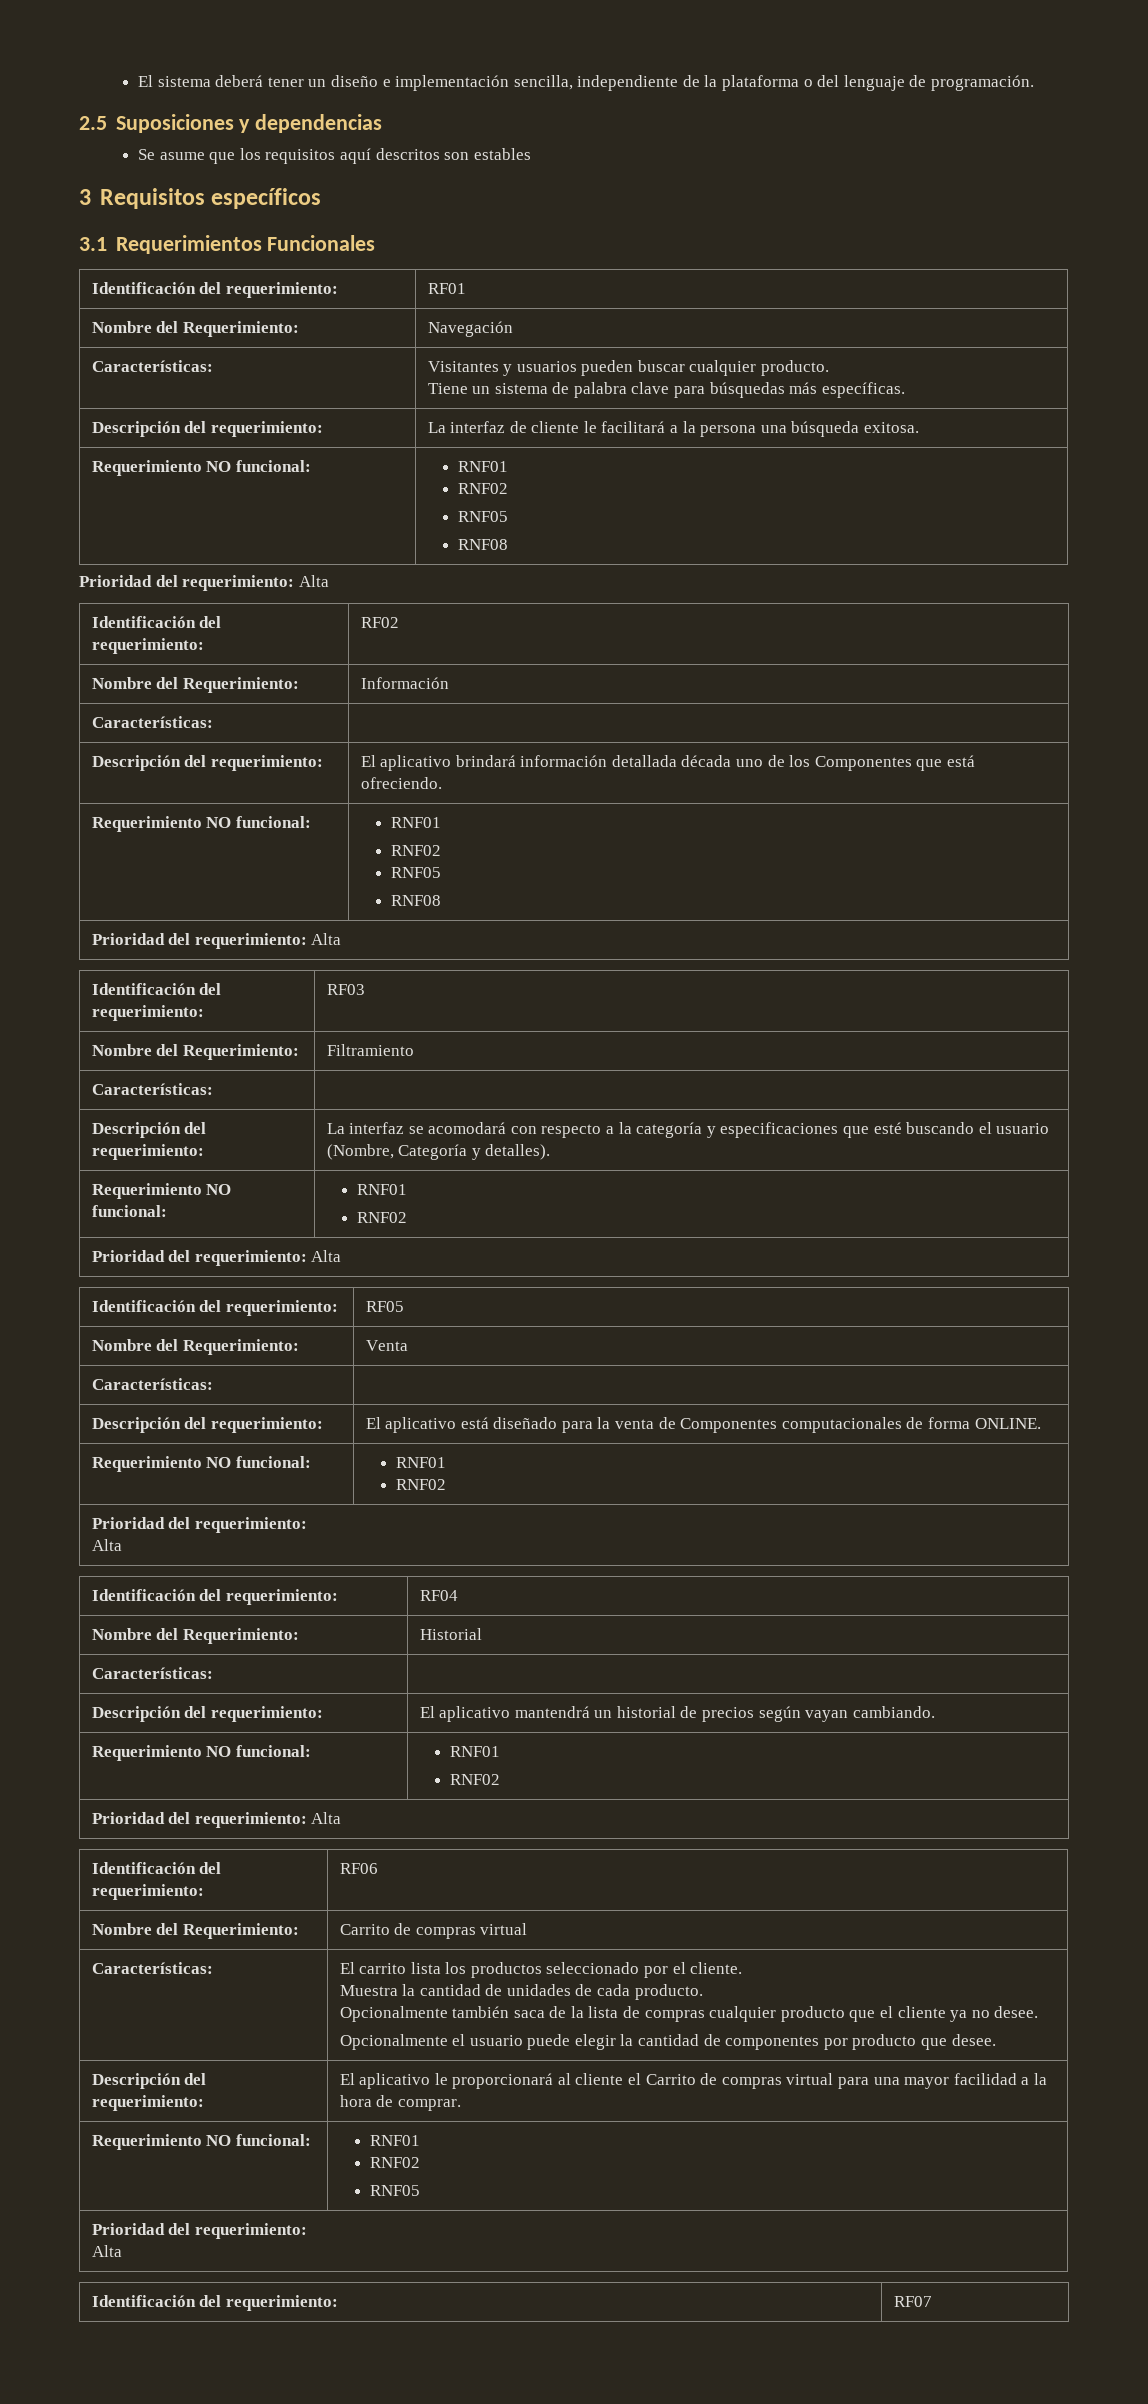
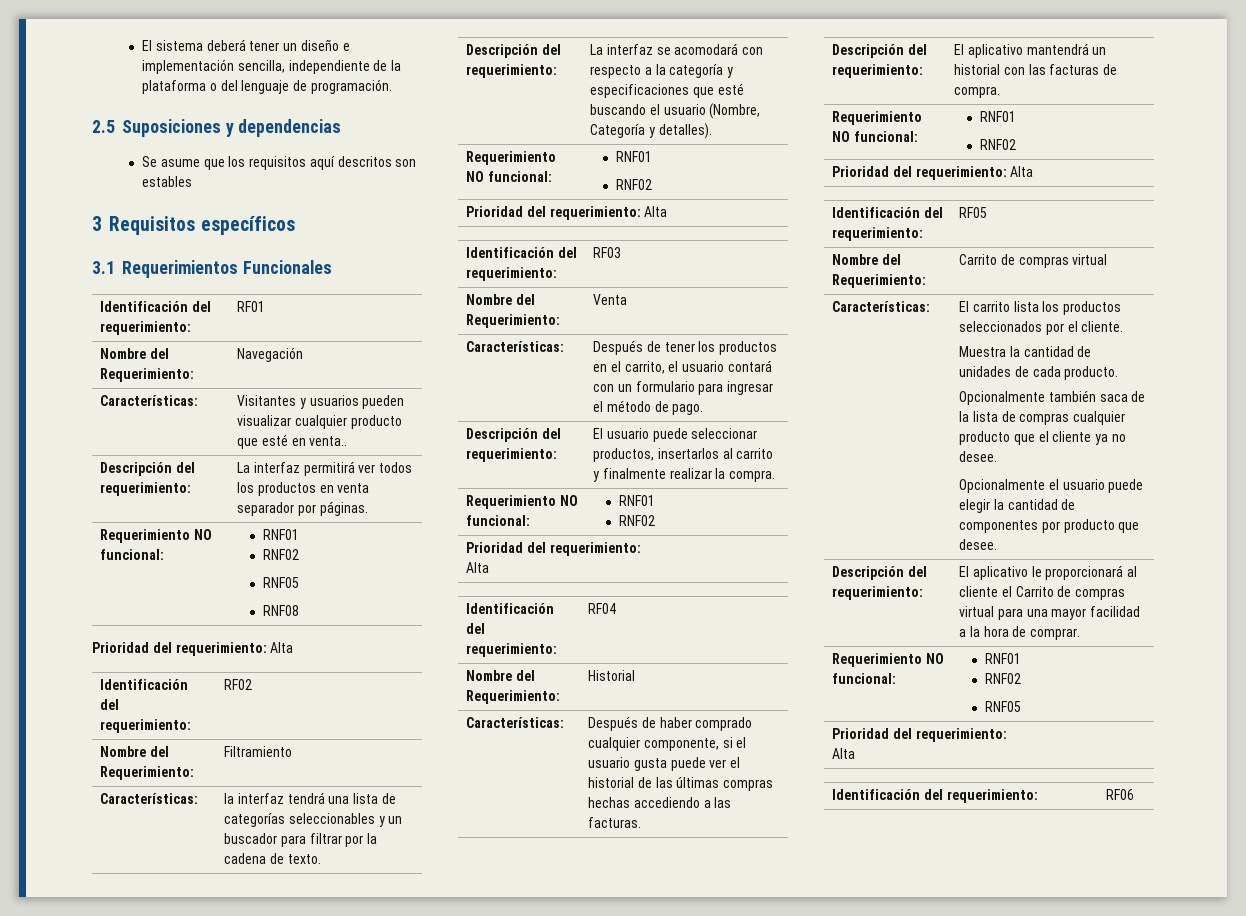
- Características: | Visitantes y usuarios pueden buscar cualquier producto.
- Tiene un sistema de palabra clave para búsquedas más específicas.
- Descripción del requerimiento: | La interfaz de cliente le facilitará a la persona una búsqueda exitosa.
+ Características: | Visitantes y usuarios pueden visualizar cualquier producto que esté en venta..
+ Descripción del requerimiento: | La interfaz permitirá ver todos los productos en venta separador por páginas.
- Nombre del Requerimiento: | Información
- Características: |
- Descripción del requerimiento: | El aplicativo brindará información detallada década uno de los Componentes que está ofreciendo.
- Requerimiento NO funcional: | RNF01
- RNF02
- RNF05
- RNF08
- Prioridad del requerimiento: Alta
- Identificación del requerimiento: | RF03
  Nombre del Requerimiento: | Filtramiento
- Características: |
+ Características: | la interfaz tendrá una lista de categorías seleccionables y un buscador para filtrar por la cadena de texto.
- Identificación del requerimiento: | RF05
+ Identificación del requerimiento: | RF03
  Nombre del Requerimiento: | Venta
- Características: |
- Descripción del requerimiento: | El aplicativo está diseñado para la venta de Componentes computacionales de forma ONLINE.
+ Características: | Después de tener los productos en el carrito, el usuario contará con un formulario para ingresar el método de pago.
+ Descripción del requerimiento: | El usuario puede seleccionar productos, insertarlos al carrito y finalmente realizar la compra.
  Nombre del Requerimiento: | Historial
- Características: |
+ Características: | Después de haber comprado cualquier componente, si el usuario gusta puede ver el historial de las últimas compras hechas accediendo a las facturas.
- Descripción del requerimiento: | El aplicativo mantendrá un historial de precios según vayan cambiando.
+ Descripción del requerimiento: | El aplicativo mantendrá un historial con las facturas de compra.
- Identificación del requerimiento: | RF06
+ Identificación del requerimiento: | RF05
- El carrito lista los productos seleccionado por el cliente.
+ El carrito lista los productos seleccionados por el cliente.
- Identificación del requerimiento: | RF07
+ Identificación del requerimiento: | RF06

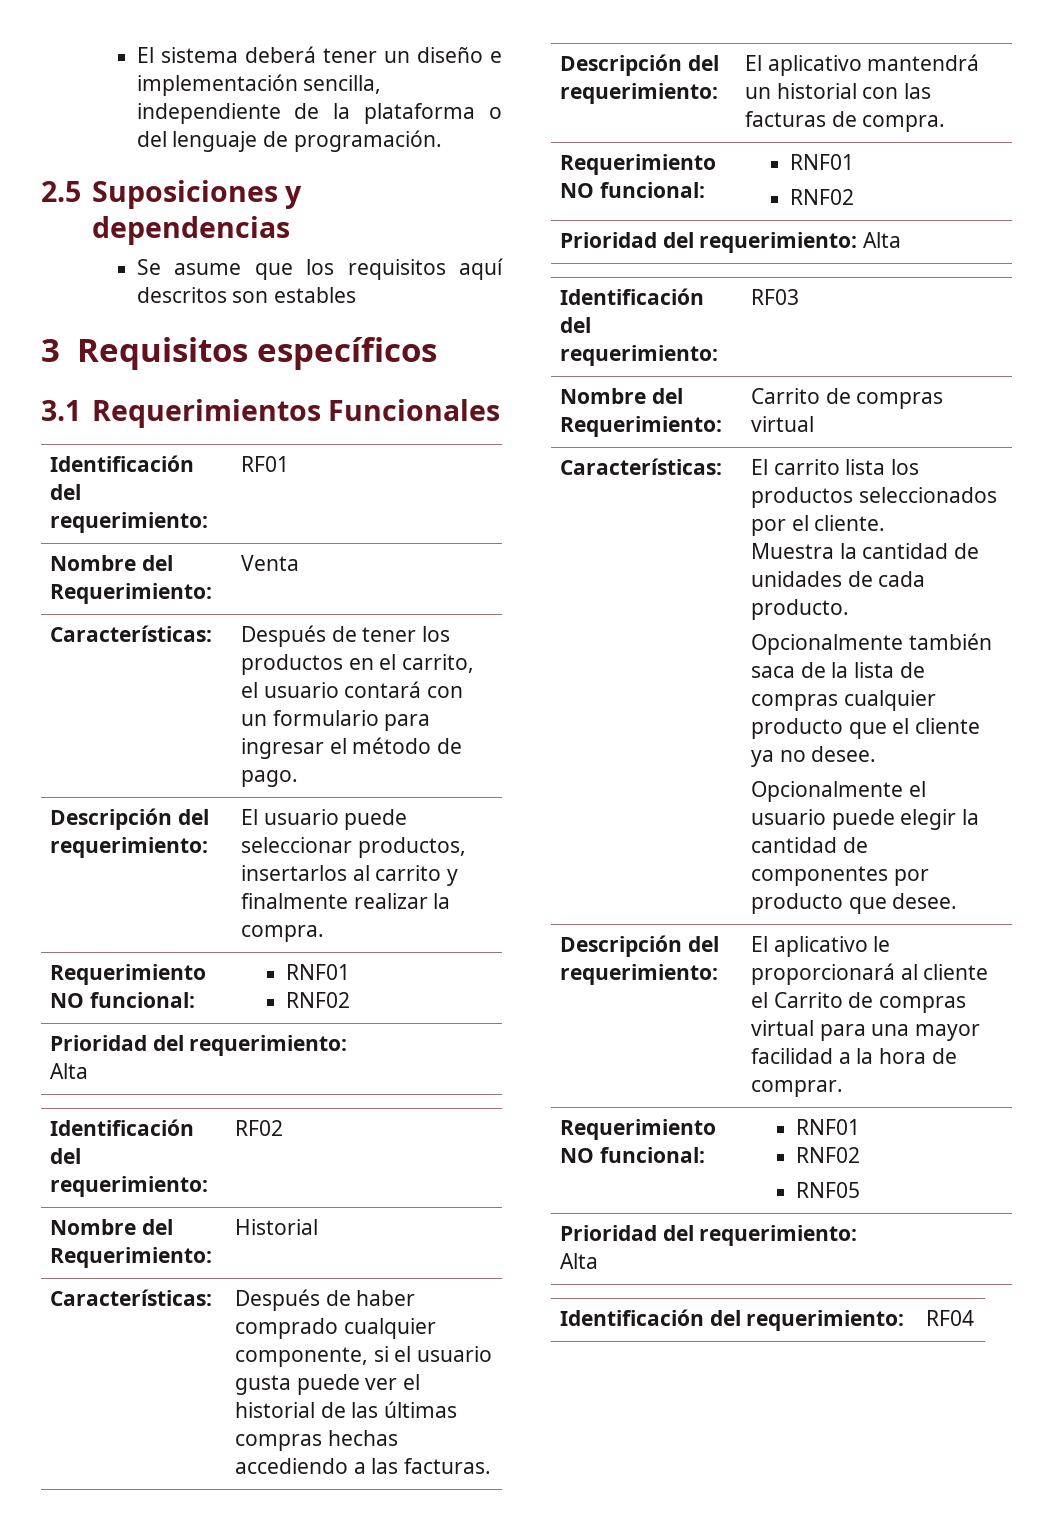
- Nombre del Requerimiento: | Navegación
- Características: | Visitantes y usuarios pueden visualizar cualquier producto que esté en venta..
- Descripción del requerimiento: | La interfaz permitirá ver todos los productos en venta separador por páginas.
- Requerimiento NO funcional: | RNF01
- RNF02
- RNF05
- RNF08
- Prioridad del requerimiento: Alta
- Identificación del requerimiento: | RF02
- Nombre del Requerimiento: | Filtramiento
- Características: | la interfaz tendrá una lista de categorías seleccionables y un buscador para filtrar por la cadena de texto.
- Descripción del requerimiento: | La interfaz se acomodará con respecto a la categoría y especificaciones que esté buscando el usuario (Nombre, Categoría y detalles).
- Requerimiento NO funcional: | RNF01
- RNF02
- Prioridad del requerimiento: Alta
- Identificación del requerimiento: | RF03
- Identificación del requerimiento: | RF04
+ Identificación del requerimiento: | RF02
- Identificación del requerimiento: | RF05
+ Identificación del requerimiento: | RF03
- Identificación del requerimiento: | RF06
+ Identificación del requerimiento: | RF04

